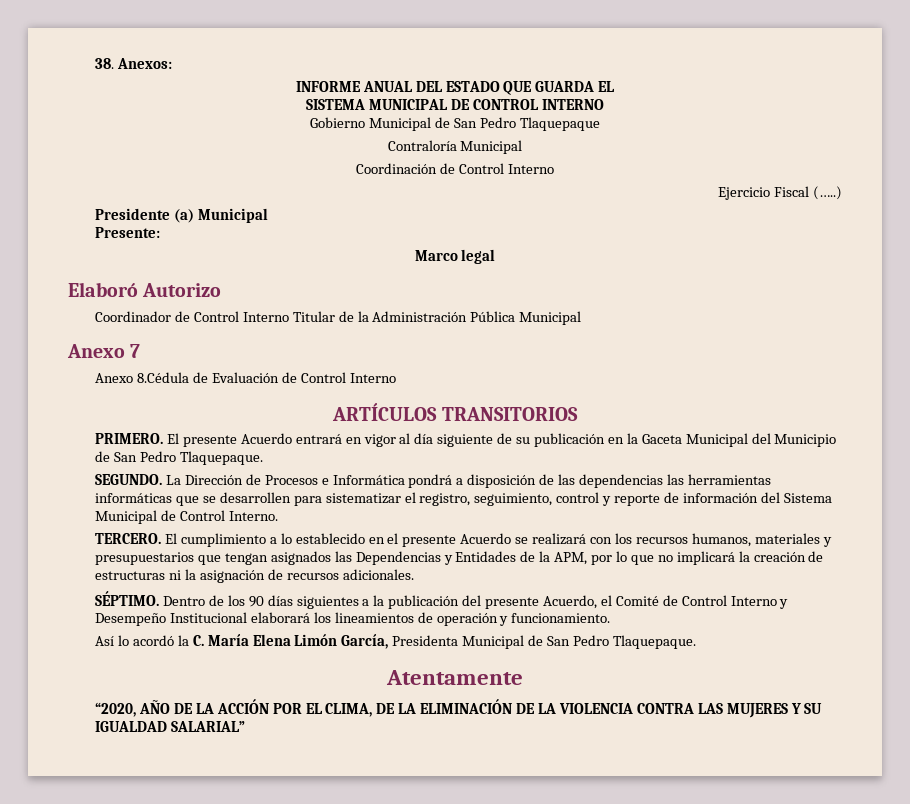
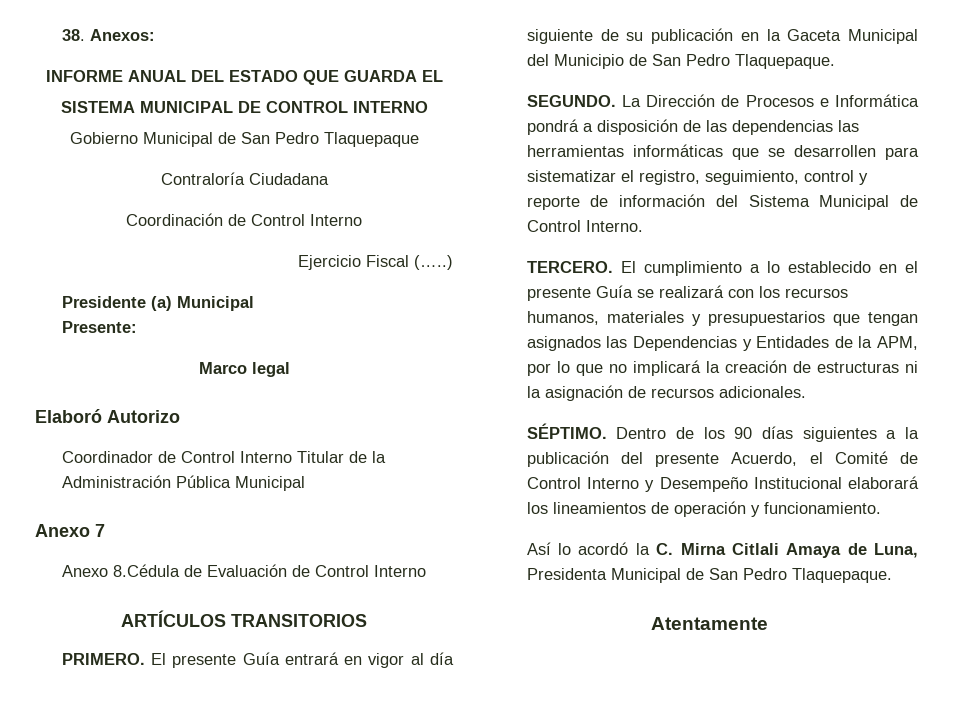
- Contraloría Municipal
+ Contraloría Ciudadana
- El presente Acuerdo entrará en vigor al día siguiente de su publicación en la Gaceta Municipal del Municipio de San Pedro Tlaquepaque.
+ El presente Guía entrará en vigor al día siguiente de su publicación en la Gaceta Municipal del Municipio de San Pedro Tlaquepaque.
- El cumplimiento a lo establecido en el presente Acuerdo se realizará con los recursos humanos, materiales y presupuestarios que tengan asignados las Dependencias y Entidades de la APM, por lo que no implicará la creación de estructuras ni la asignación de recursos adicionales.
+ El cumplimiento a lo establecido en el presente Guía se realizará con los recursos humanos, materiales y presupuestarios que tengan asignados las Dependencias y Entidades de la APM, por lo que no implicará la creación de estructuras ni la asignación de recursos adicionales.
- Así lo acordó la C. María Elena Limón García, Presidenta Municipal de San Pedro Tlaquepaque.
+ Así lo acordó la C. Mirna Citlali Amaya de Luna, Presidenta Municipal de San Pedro Tlaquepaque.
- “2020, AÑO DE LA ACCIÓN POR EL CLIMA, DE LA ELIMINACIÓN DE LA VIOLENCIA CONTRA LAS MUJERES Y SU IGUALDAD SALARIAL”

